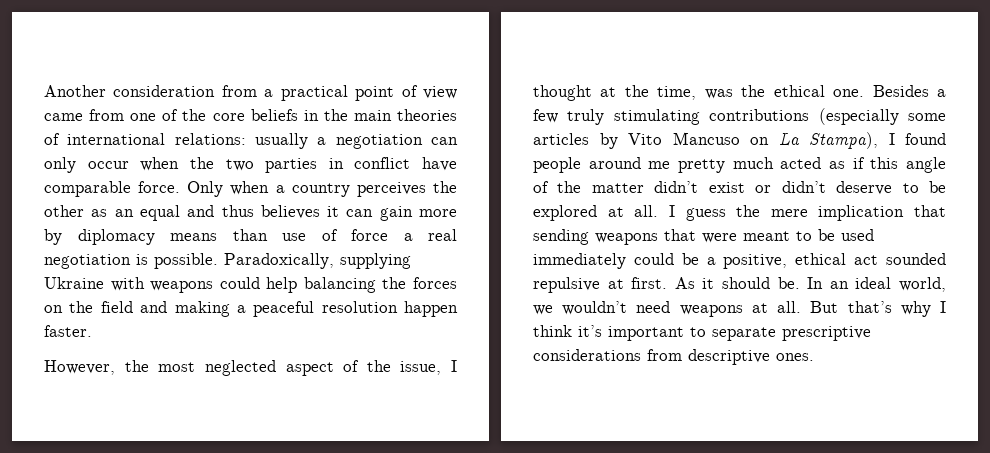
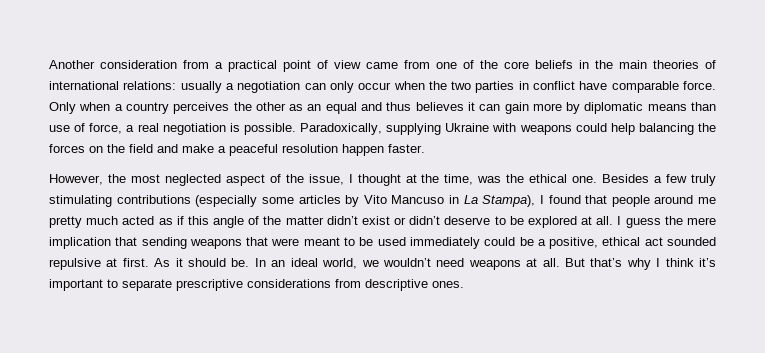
- Only when a country perceives the other as an equal and thus believes it can gain more by diplomacy means than use of force a real negotiation is possible.
+ Only when a country perceives the other as an equal and thus believes it can gain more by diplomatic means than use of force, a real negotiation is possible.
- Paradoxically, supplying Ukraine with weapons could help balancing the forces on the field and making a peaceful resolution happen faster.
+ Paradoxically, supplying Ukraine with weapons could help balancing the forces on the field and make a peaceful resolution happen faster.
- Besides a few truly stimulating contributions (especially some articles by Vito Mancuso on La Stampa), I found people around me pretty much acted as if this angle of the matter didn’t exist or didn’t deserve to be explored at all.
+ Besides a few truly stimulating contributions (especially some articles by Vito Mancuso in La Stampa), I found that people around me pretty much acted as if this angle of the matter didn’t exist or didn’t deserve to be explored at all.

